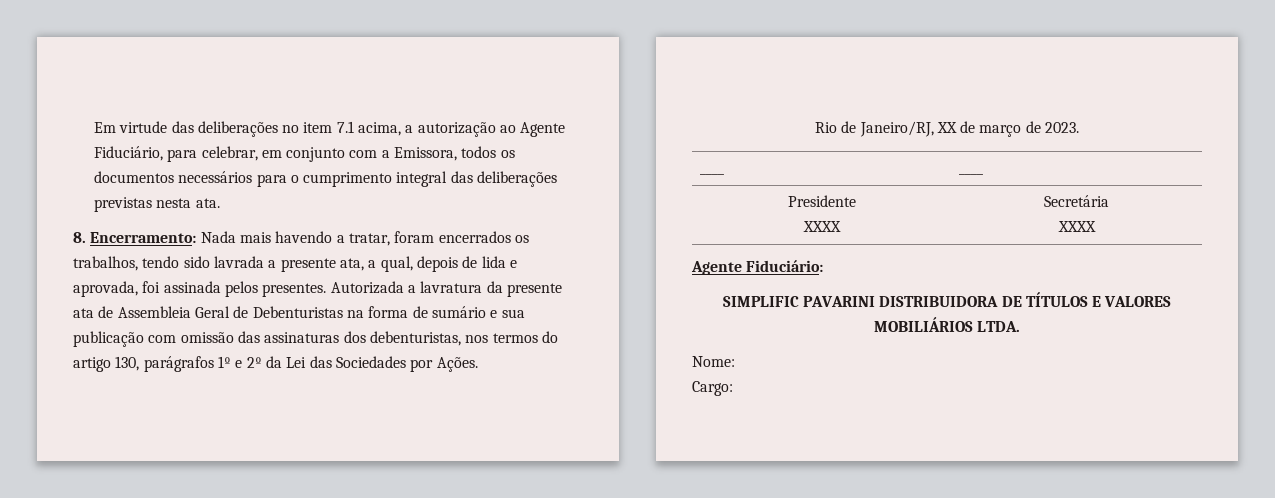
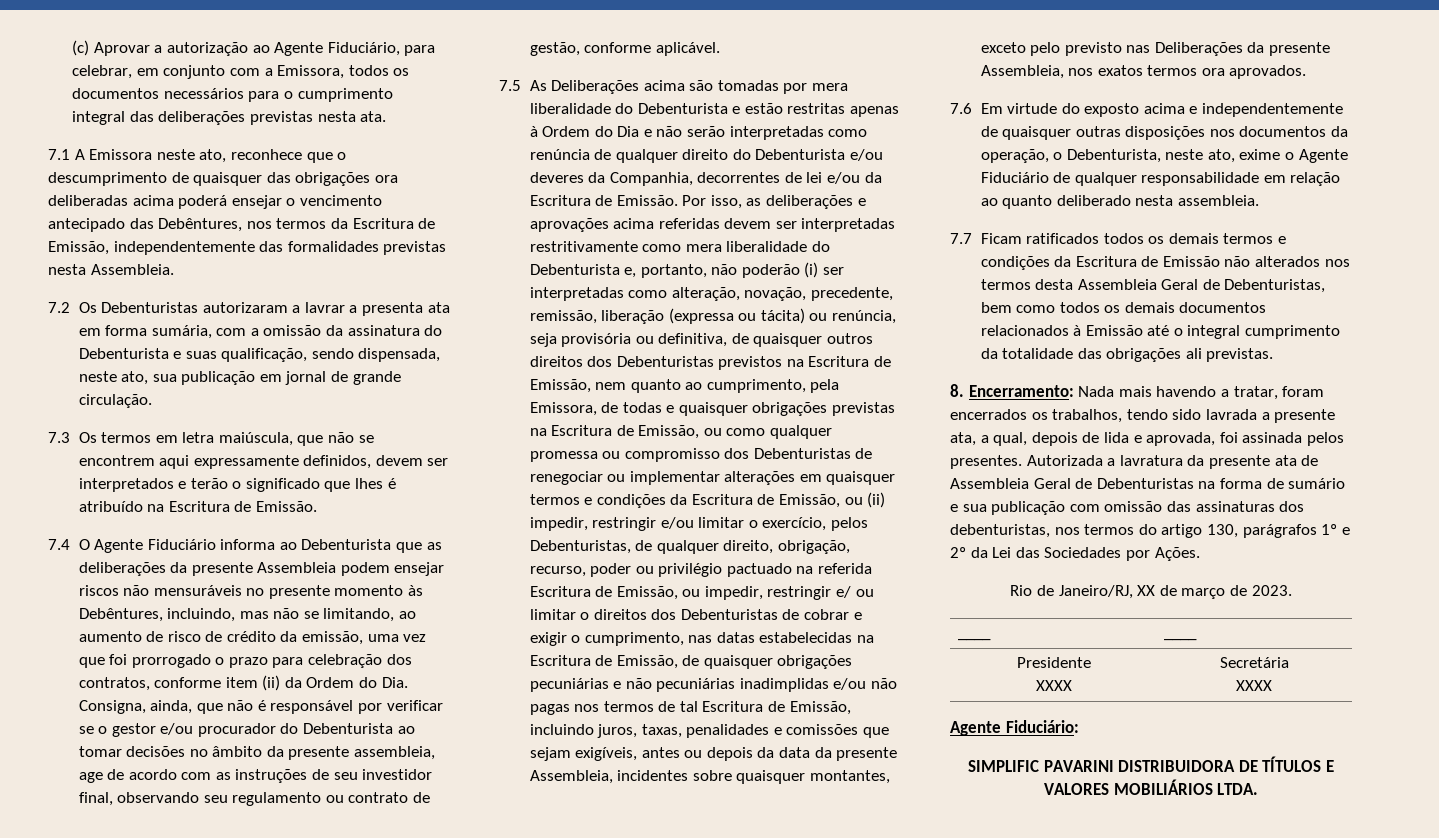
- Em virtude das deliberações no item 7.1 acima, a autorização ao Agente Fiduciário, para celebrar, em conjunto com a Emissora, todos os documentos necessários para o cumprimento integral das deliberações previstas nesta ata.
+ (c) Aprovar a autorização ao Agente Fiduciário, para celebrar, em conjunto com a Emissora, todos os documentos necessários para o cumprimento integral das deliberações previstas nesta ata.
+ 7.1 A Emissora neste ato, reconhece que o descumprimento de quaisquer das obrigações ora deliberadas acima poderá ensejar o vencimento antecipado das Debêntures, nos termos da Escritura de Emissão, independentemente das formalidades previstas nesta Assembleia.
+ 7.2 Os Debenturistas autorizaram a lavrar a presenta ata em forma sumária, com a omissão da assinatura do Debenturista e suas qualificação, sendo dispensada, neste ato, sua publicação em jornal de grande circulação.
+ 7.3 Os termos em letra maiúscula, que não se encontrem aqui expressamente definidos, devem ser interpretados e terão o significado que lhes é atribuído na Escritura de Emissão.
+ 7.4 O Agente Fiduciário informa ao Debenturista que as deliberações da presente Assembleia podem ensejar riscos não mensuráveis no presente momento às Debêntures, incluindo, mas não se limitando, ao aumento de risco de crédito da emissão, uma vez que foi prorrogado o prazo para celebração dos contratos, conforme item (ii) da Ordem do Dia. Consigna, ainda, que não é responsável por verificar se o gestor e/ou procurador do Debenturista ao tomar decisões no âmbito da presente assembleia, age de acordo com as instruções de seu investidor final, observando seu regulamento ou contrato de gestão, conforme aplicável.
+ 7.5 As Deliberações acima são tomadas por mera liberalidade do Debenturista e estão restritas apenas à Ordem do Dia e não serão interpretadas como renúncia de qualquer direito do Debenturista e/ou deveres da Companhia, decorrentes de lei e/ou da Escritura de Emissão. Por isso, as deliberações e aprovações acima referidas devem ser interpretadas restritivamente como mera liberalidade do Debenturista e, portanto, não poderão (i) ser interpretadas como alteração, novação, precedente, remissão, liberação (expressa ou tácita) ou renúncia, seja provisória ou definitiva, de quaisquer outros direitos dos Debenturistas previstos na Escritura de Emissão, nem quanto ao cumprimento, pela Emissora, de todas e quaisquer obrigações previstas na Escritura de Emissão, ou como qualquer promessa ou compromisso dos Debenturistas de renegociar ou implementar alterações em quaisquer termos e condições da Escritura de Emissão, ou (ii) impedir, restringir e/ou limitar o exercício, pelos Debenturistas, de qualquer direito, obrigação, recurso, poder ou privilégio pactuado na referida Escritura de Emissão, ou impedir, restringir e/ ou limitar o direitos dos Debenturistas de cobrar e exigir o cumprimento, nas datas estabelecidas na Escritura de Emissão, de quaisquer obrigações pecuniárias e não pecuniárias inadimplidas e/ou não pagas nos termos de tal Escritura de Emissão, incluindo juros, taxas, penalidades e comissões que sejam exigíveis, antes ou depois da data da presente Assembleia, incidentes sobre quaisquer montantes, exceto pelo previsto nas Deliberações da presente Assembleia, nos exatos termos ora aprovados.
+ 7.6 Em virtude do exposto acima e independentemente de quaisquer outras disposições nos documentos da operação, o Debenturista, neste ato, exime o Agente Fiduciário de qualquer responsabilidade em relação ao quanto deliberado nesta assembleia.
+ 7.7 Ficam ratificados todos os demais termos e condições da Escritura de Emissão não alterados nos termos desta Assembleia Geral de Debenturistas, bem como todos os demais documentos relacionados à Emissão até o integral cumprimento da totalidade das obrigações ali previstas.
- Nome:
- Cargo:

